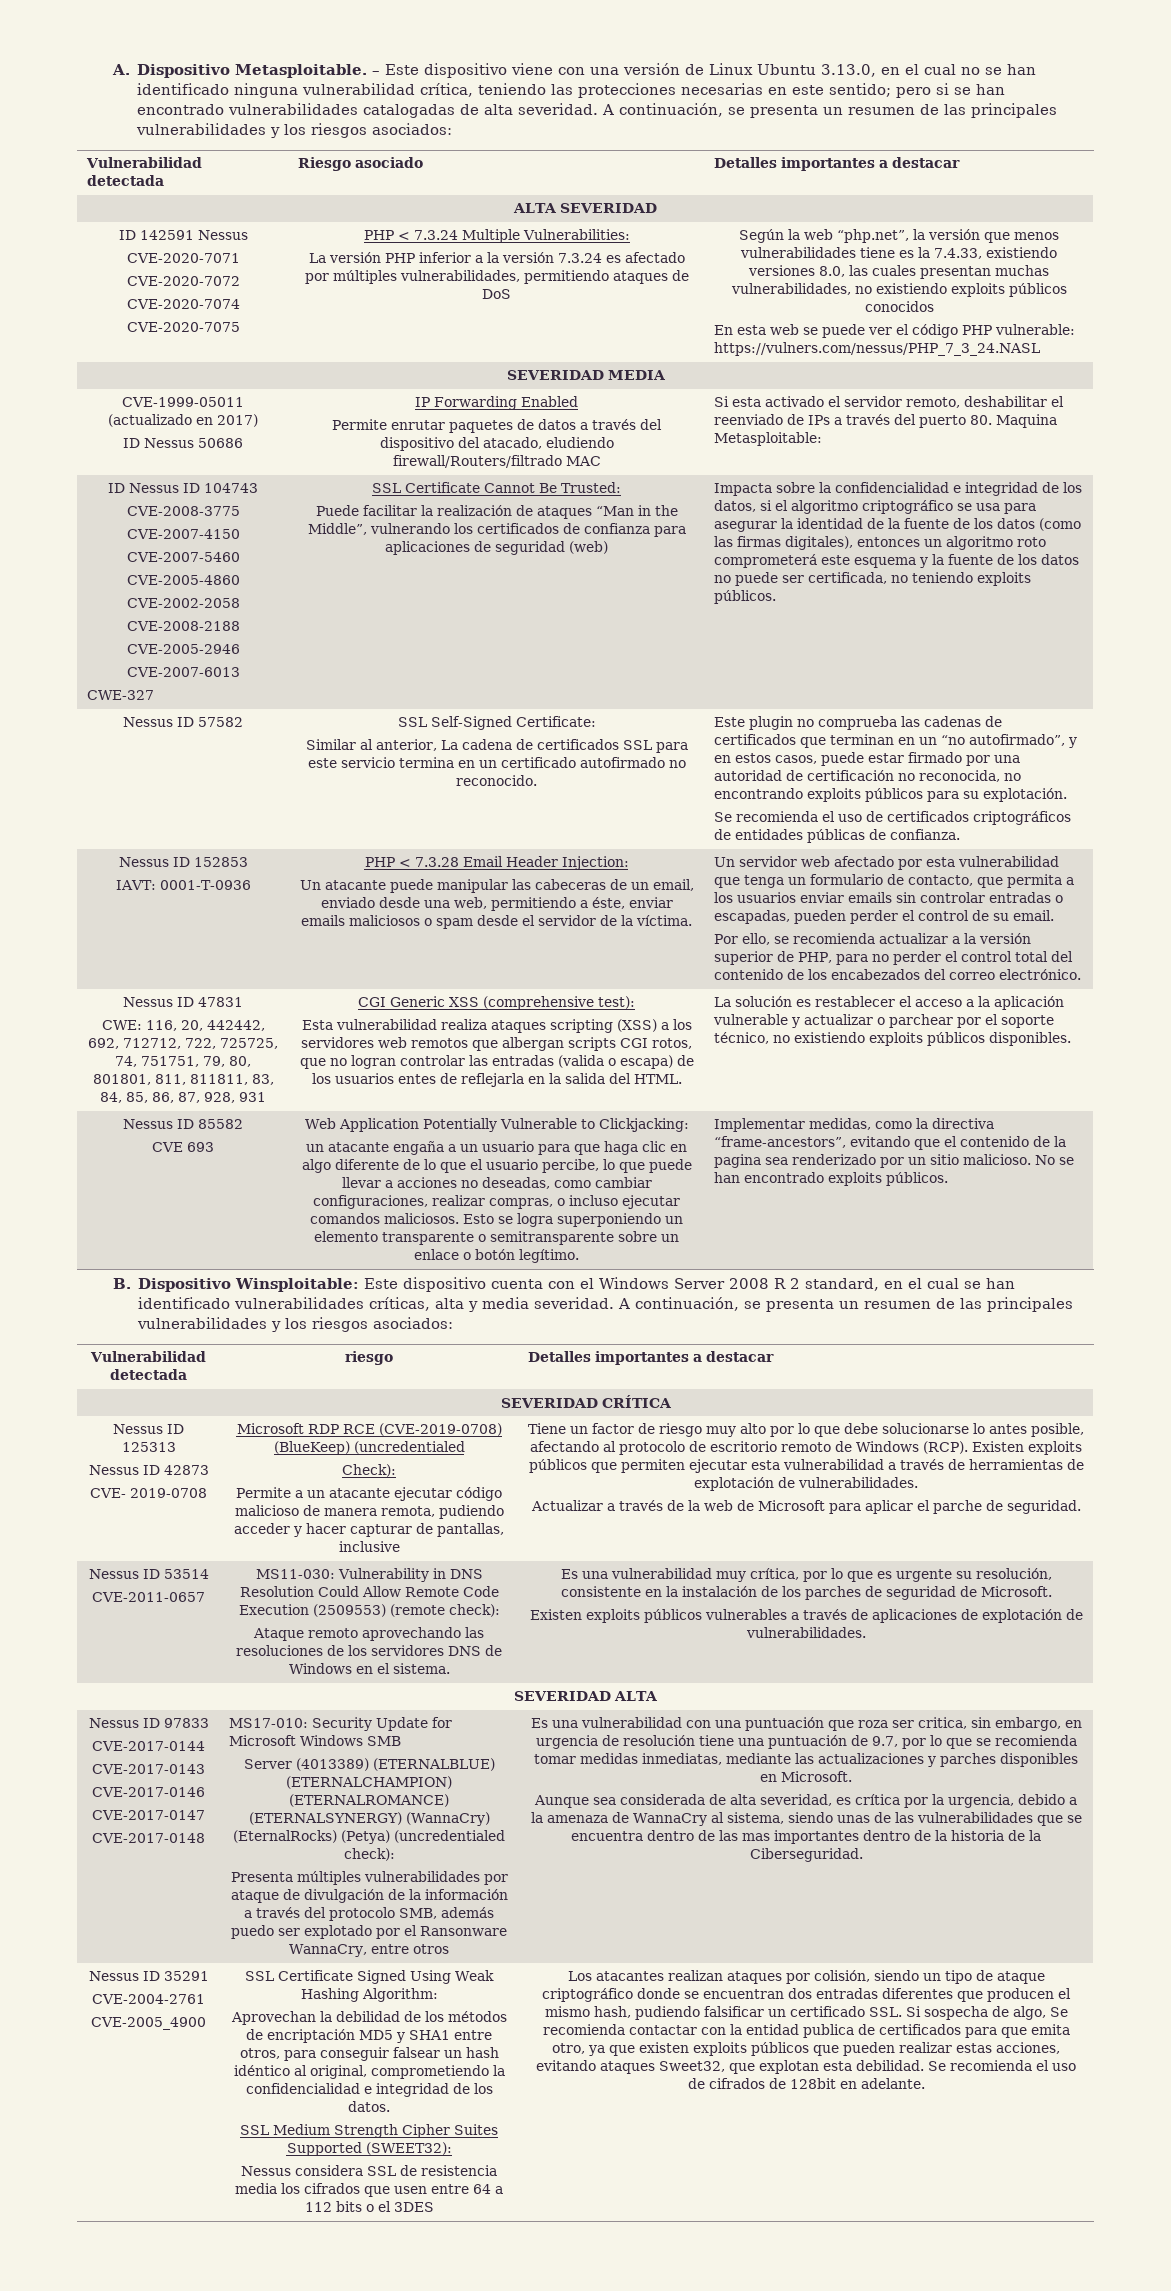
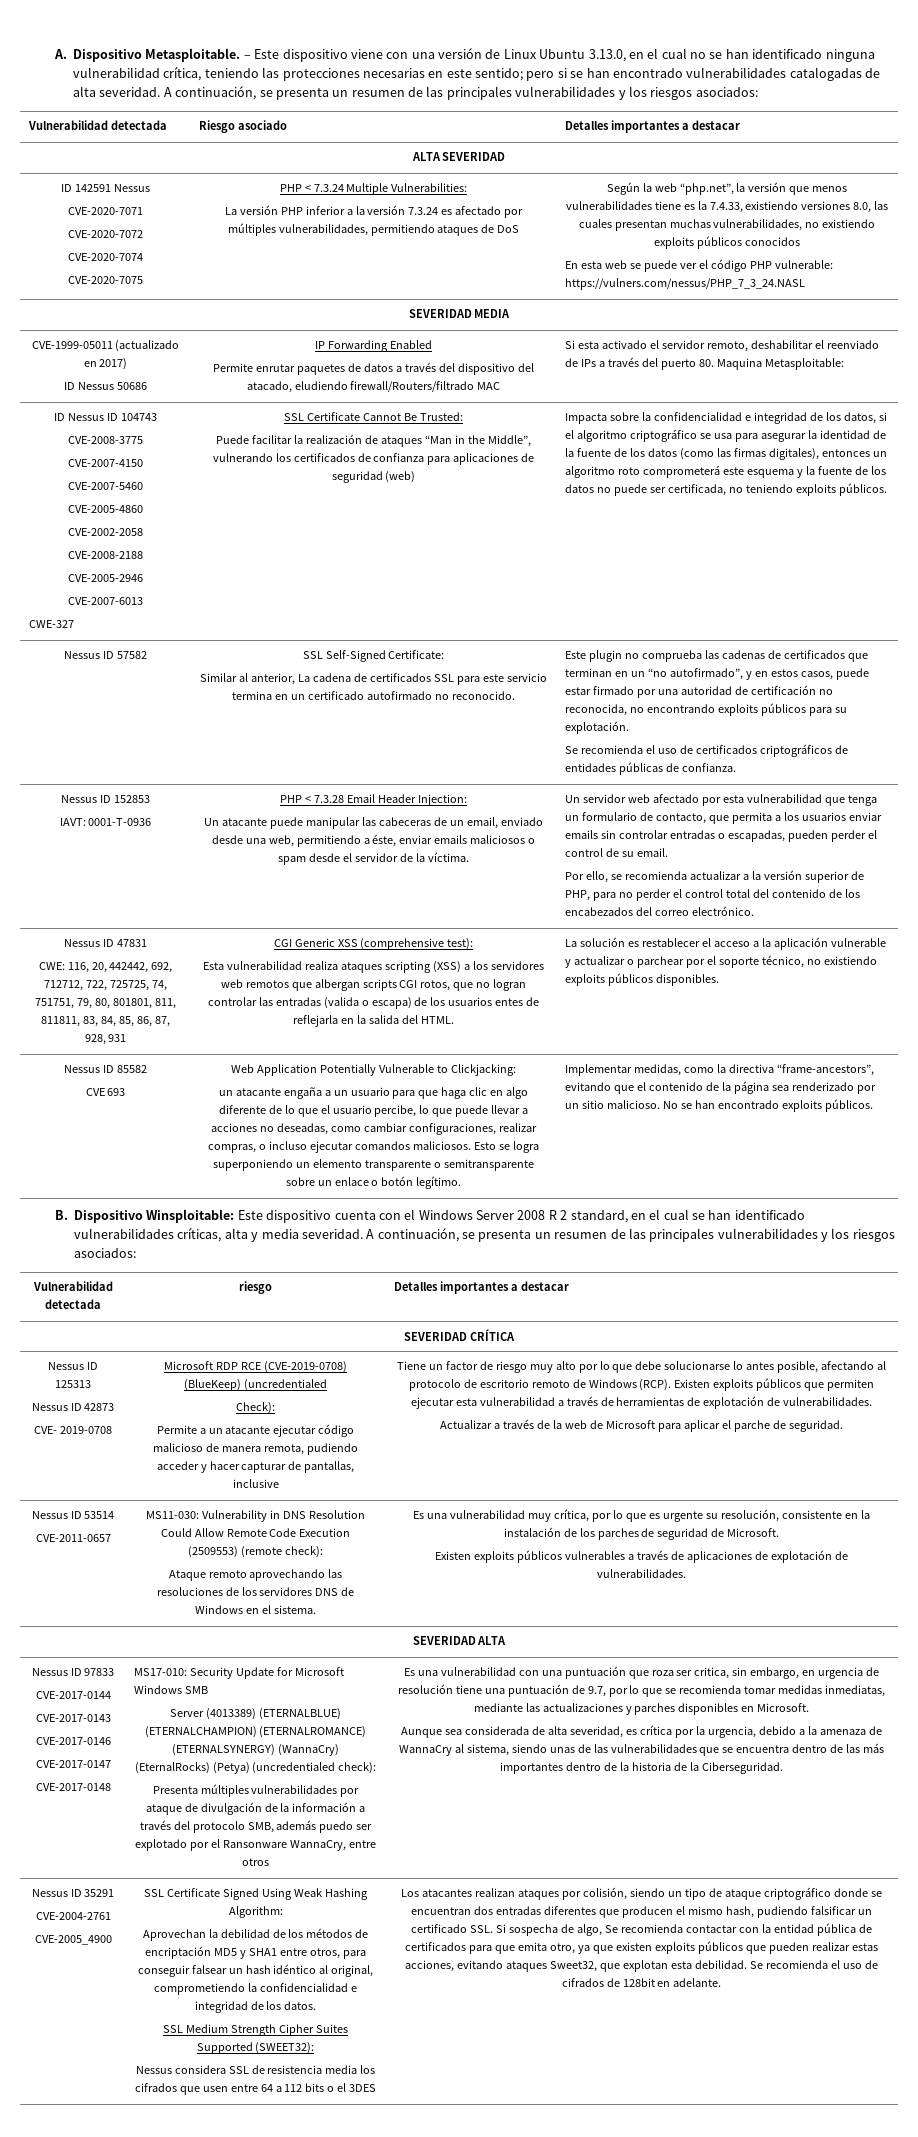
- Implementar medidas, como la directiva “frame-ancestors”, evitando que el contenido de la pagina sea renderizado por un sitio malicioso.
+ Implementar medidas, como la directiva “frame-ancestors”, evitando que el contenido de la página sea renderizado por un sitio malicioso.
- Aunque sea considerada de alta severidad, es crítica por la urgencia, debido a la amenaza de WannaCry al sistema, siendo unas de las vulnerabilidades que se encuentra dentro de las mas importantes dentro de la historia de la Ciberseguridad.
+ Aunque sea considerada de alta severidad, es crítica por la urgencia, debido a la amenaza de WannaCry al sistema, siendo unas de las vulnerabilidades que se encuentra dentro de las más importantes dentro de la historia de la Ciberseguridad.
- Los atacantes realizan ataques por colisión, siendo un tipo de ataque criptográfico donde se encuentran dos entradas diferentes que producen el mismo hash, pudiendo falsificar un certificado SSL. Si sospecha de algo, Se recomienda contactar con la entidad publica de certificados para que emita otro, ya que existen exploits públicos que pueden realizar estas acciones, evitando ataques Sweet32, que explotan esta debilidad.
+ Los atacantes realizan ataques por colisión, siendo un tipo de ataque criptográfico donde se encuentran dos entradas diferentes que producen el mismo hash, pudiendo falsificar un certificado SSL. Si sospecha de algo, Se recomienda contactar con la entidad pública de certificados para que emita otro, ya que existen exploits públicos que pueden realizar estas acciones, evitando ataques Sweet32, que explotan esta debilidad.

